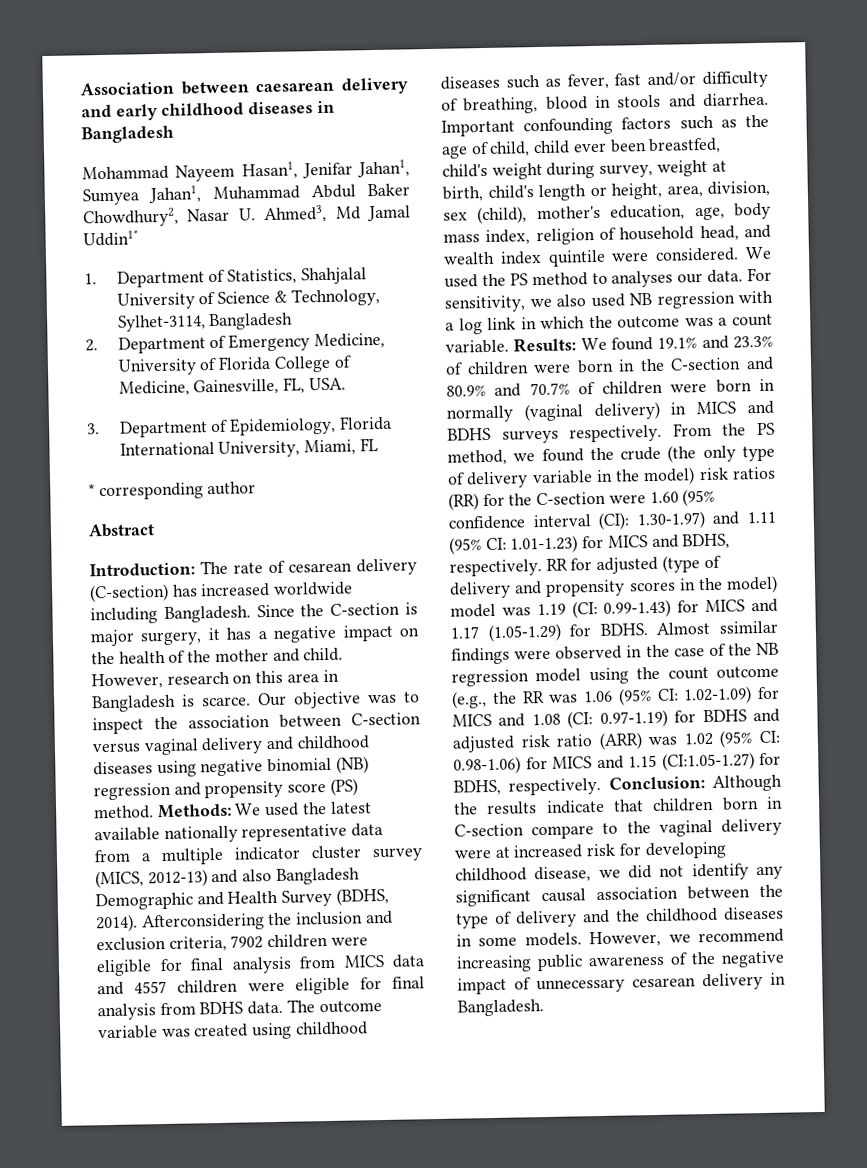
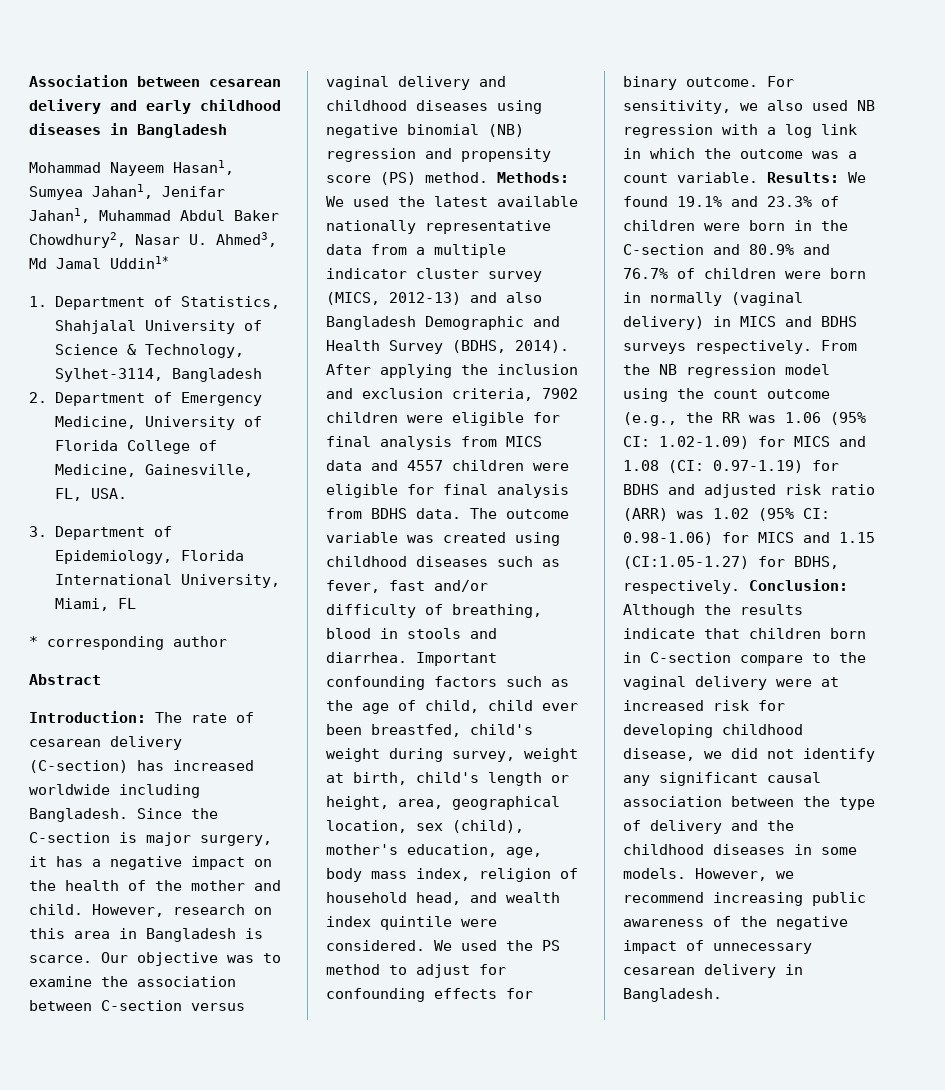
- Association between caesarean delivery and early childhood diseases in Bangladesh
+ Association between cesarean delivery and early childhood diseases in Bangladesh
- Mohammad Nayeem Hasan1, Jenifar Jahan1, Sumyea Jahan1, Muhammad Abdul Baker Chowdhury2, Nasar U. Ahmed3, Md Jamal Uddin1*
+ Mohammad Nayeem Hasan1, Sumyea Jahan1, Jenifar Jahan1, Muhammad Abdul Baker Chowdhury2, Nasar U. Ahmed3, Md Jamal Uddin1*
- Our objective was to inspect the association between C-section versus vaginal delivery and childhood diseases using negative binomial (NB) regression and propensity score (PS) method.
+ Our objective was to examine the association between C-section versus vaginal delivery and childhood diseases using negative binomial (NB) regression and propensity score (PS) method.
- Afterconsidering the inclusion and exclusion criteria, 7902 children were eligible for final analysis from MICS data and 4557 children were eligible for final analysis from BDHS data.
+ After applying the inclusion and exclusion criteria, 7902 children were eligible for final analysis from MICS data and 4557 children were eligible for final analysis from BDHS data.
- Important confounding factors such as the age of child, child ever been breastfed, child's weight during survey, weight at birth, child's length or height, area, division, sex (child), mother's education, age, body mass index, religion of household head, and wealth index quintile were considered.
+ Important confounding factors such as the age of child, child ever been breastfed, child's weight during survey, weight at birth, child's length or height, area, geographical location, sex (child), mother's education, age, body mass index, religion of household head, and wealth index quintile were considered.
- We used the PS method to analyses our data.
+ We used the PS method to adjust for confounding effects for binary outcome.
- Results: We found 19.1% and 23.3% of children were born in the C-section and 80.9% and 70.7% of children were born in normally (vaginal delivery) in MICS and BDHS surveys respectively.
+ Results: We found 19.1% and 23.3% of children were born in the C-section and 80.9% and 76.7% of children were born in normally (vaginal delivery) in MICS and BDHS surveys respectively.
- From the PS method, we found the crude (the only type of delivery variable in the model) risk ratios (RR) for the C-section were 1.60 (95% confidence interval (CI): 1.30-1.97) and 1.11 (95% CI: 1.01-1.23) for MICS and BDHS, respectively. RR for adjusted (type of delivery and propensity scores in the model) model was 1.19 (CI: 0.99-1.43) for MICS and 1.17 (1.05-1.29) for BDHS. Almost ssimilar findings were observed in the case of the NB regression model using the count outcome (e.g., the RR was 1.06 (95% CI: 1.02-1.09) for MICS and 1.08 (CI: 0.97-1.19) for BDHS and adjusted risk ratio (ARR) was 1.02 (95% CI: 0.98-1.06) for MICS and 1.15 (CI:1.05-1.27) for BDHS, respectively.
+ From the NB regression model using the count outcome (e.g., the RR was 1.06 (95% CI: 1.02-1.09) for MICS and 1.08 (CI: 0.97-1.19) for BDHS and adjusted risk ratio (ARR) was 1.02 (95% CI: 0.98-1.06) for MICS and 1.15 (CI:1.05-1.27) for BDHS, respectively.

